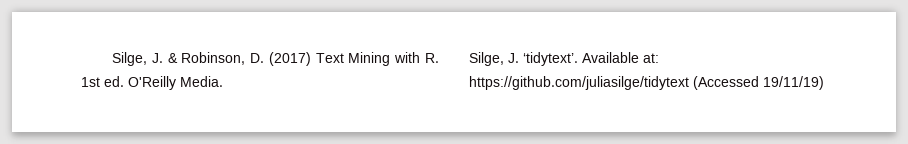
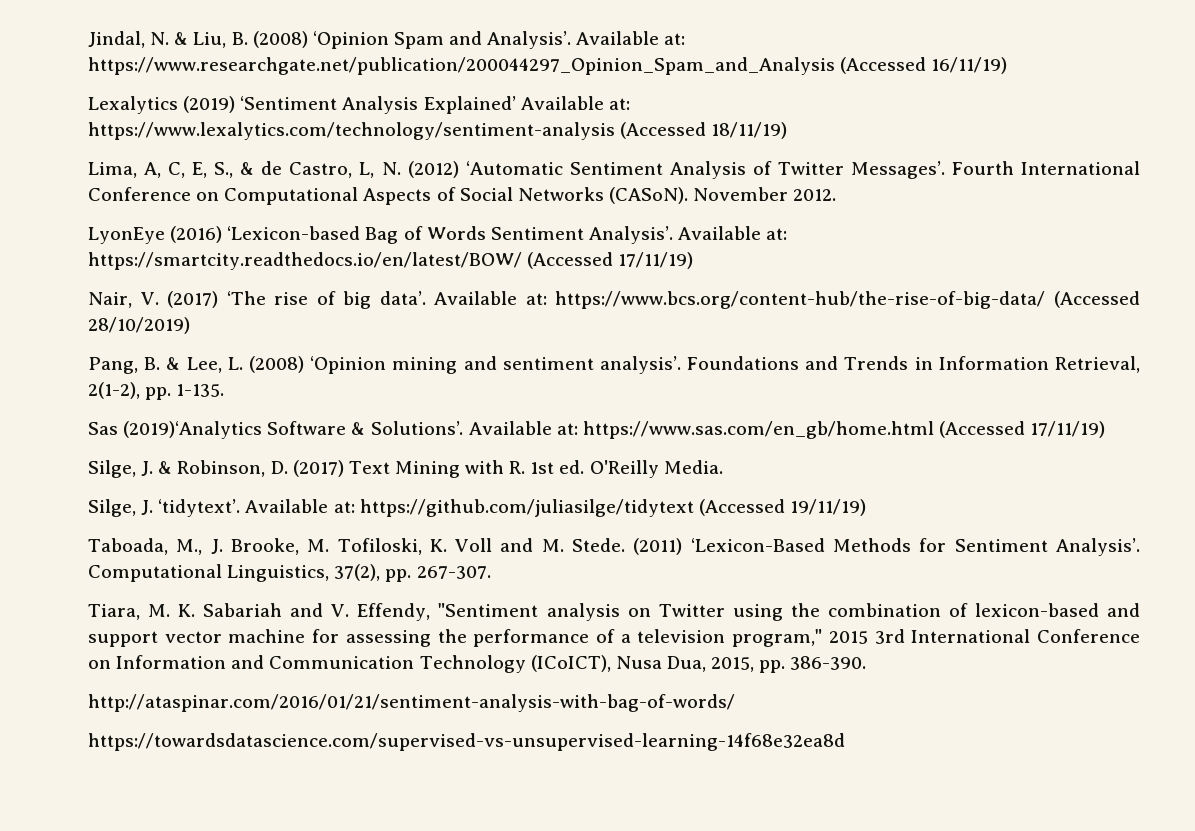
+ Jindal, N. & Liu, B. (2008) ‘Opinion Spam and Analysis’. Available at: https://www.researchgate.net/publication/200044297_Opinion_Spam_and_Analysis (Accessed 16/11/19)
+ Lexalytics (2019) ‘Sentiment Analysis Explained’ Available at: https://www.lexalytics.com/technology/sentiment-analysis (Accessed 18/11/19)
+ Lima, A, C, E, S., & de Castro, L, N. (2012) ‘Automatic Sentiment Analysis of Twitter Messages’. Fourth International Conference on Computational Aspects of Social Networks (CASoN). November 2012.
+ LyonEye (2016) ‘Lexicon-based Bag of Words Sentiment Analysis’. Available at: https://smartcity.readthedocs.io/en/latest/BOW/ (Accessed 17/11/19)
+ Nair, V. (2017) ‘The rise of big data’. Available at: https://www.bcs.org/content-hub/the-rise-of-big-data/ (Accessed 28/10/2019)
+ Pang, B. & Lee, L. (2008) ‘Opinion mining and sentiment analysis’. Foundations and Trends in Information Retrieval, 2(1-2), pp. 1-135.
+ Sas (2019)‘Analytics Software & Solutions’. Available at: https://www.sas.com/en_gb/home.html (Accessed 17/11/19)
+ Taboada, M., J. Brooke, M. Tofiloski, K. Voll and M. Stede. (2011) ‘Lexicon-Based Methods for Sentiment Analysis’. Computational Linguistics, 37(2), pp. 267-307.
+ Tiara, M. K. Sabariah and V. Effendy, "Sentiment analysis on Twitter using the combination of lexicon-based and support vector machine for assessing the performance of a television program," 2015 3rd International Conference on Information and Communication Technology (ICoICT), Nusa Dua, 2015, pp. 386-390.
+ http://ataspinar.com/2016/01/21/sentiment-analysis-with-bag-of-words/
+ https://towardsdatascience.com/supervised-vs-unsupervised-learning-14f68e32ea8d

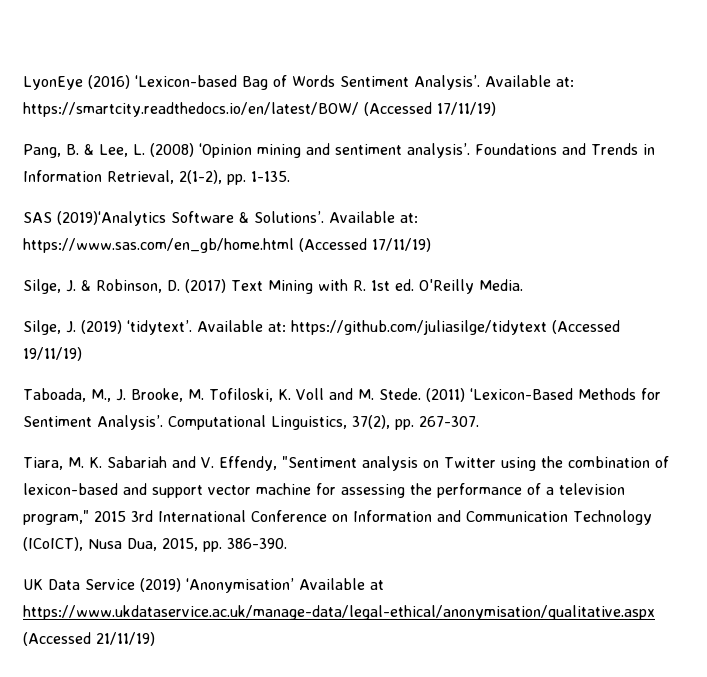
- Jindal, N. & Liu, B. (2008) ‘Opinion Spam and Analysis’. Available at: https://www.researchgate.net/publication/200044297_Opinion_Spam_and_Analysis (Accessed 16/11/19)
- Lexalytics (2019) ‘Sentiment Analysis Explained’ Available at: https://www.lexalytics.com/technology/sentiment-analysis (Accessed 18/11/19)
- Lima, A, C, E, S., & de Castro, L, N. (2012) ‘Automatic Sentiment Analysis of Twitter Messages’. Fourth International Conference on Computational Aspects of Social Networks (CASoN). November 2012.
- Nair, V. (2017) ‘The rise of big data’. Available at: https://www.bcs.org/content-hub/the-rise-of-big-data/ (Accessed 28/10/2019)
- Sas (2019)‘Analytics Software & Solutions’.
+ SAS (2019)‘Analytics Software & Solutions’.
- Silge, J. ‘tidytext’.
+ Silge, J. (2019) ‘tidytext’.
- http://ataspinar.com/2016/01/21/sentiment-analysis-with-bag-of-words/
- https://towardsdatascience.com/supervised-vs-unsupervised-learning-14f68e32ea8d
+ UK Data Service (2019) ‘Anonymisation’ Available at https://www.ukdataservice.ac.uk/manage-data/legal-ethical/anonymisation/qualitative.aspx (Accessed 21/11/19)

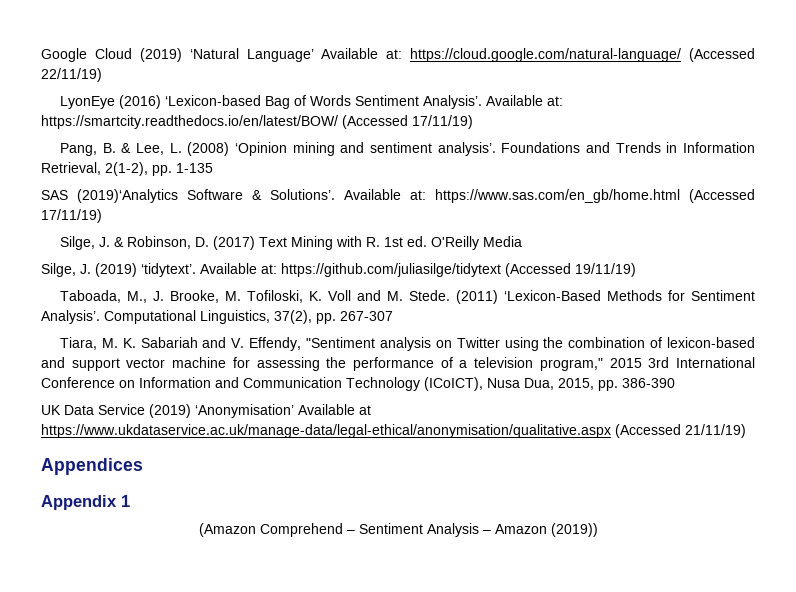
+ Google Cloud (2019) ‘Natural Language’ Available at: https://cloud.google.com/natural-language/ (Accessed 22/11/19)
- Foundations and Trends in Information Retrieval, 2(1-2), pp. 1-135.
+ Foundations and Trends in Information Retrieval, 2(1-2), pp. 1-135
- Silge, J. & Robinson, D. (2017) Text Mining with R. 1st ed. O'Reilly Media.
+ Silge, J. & Robinson, D. (2017) Text Mining with R. 1st ed. O'Reilly Media
- Computational Linguistics, 37(2), pp. 267-307.
+ Computational Linguistics, 37(2), pp. 267-307
- Tiara, M. K. Sabariah and V. Effendy, "Sentiment analysis on Twitter using the combination of lexicon-based and support vector machine for assessing the performance of a television program," 2015 3rd International Conference on Information and Communication Technology (ICoICT), Nusa Dua, 2015, pp. 386-390.
+ Tiara, M. K. Sabariah and V. Effendy, "Sentiment analysis on Twitter using the combination of lexicon-based and support vector machine for assessing the performance of a television program," 2015 3rd International Conference on Information and Communication Technology (ICoICT), Nusa Dua, 2015, pp. 386-390
+ Appendices
+ Appendix 1
+ (Amazon Comprehend – Sentiment Analysis – Amazon (2019))

